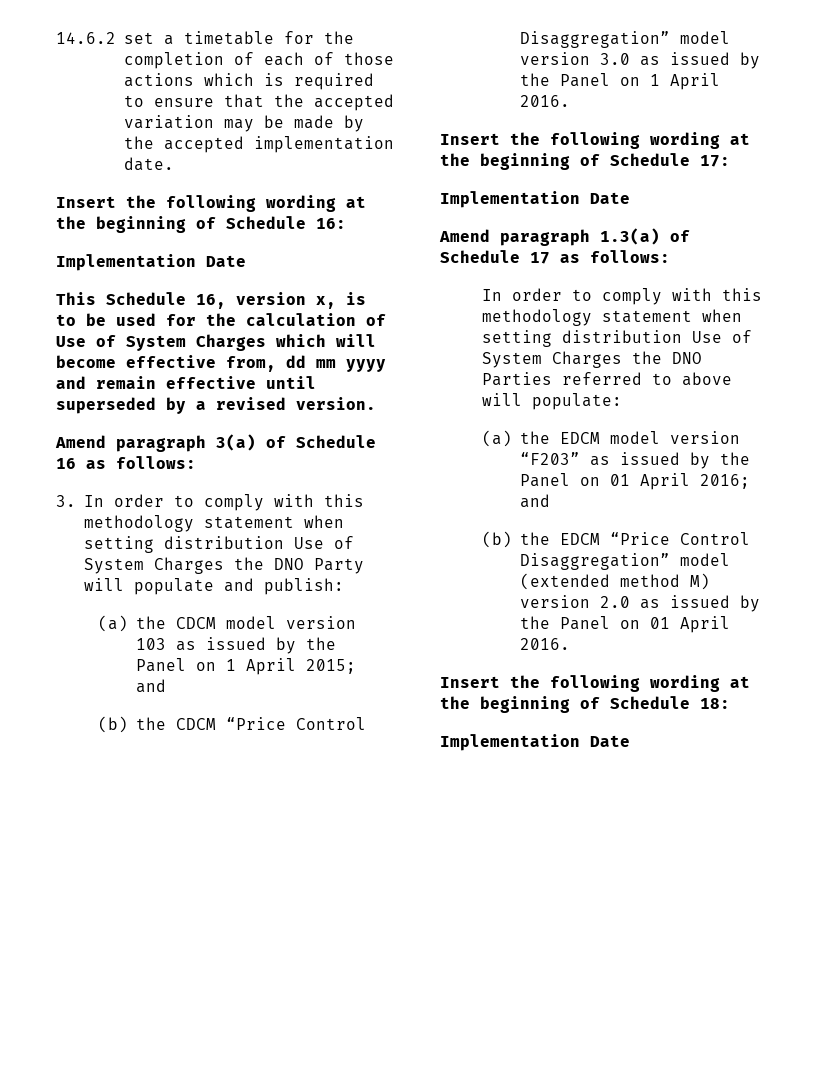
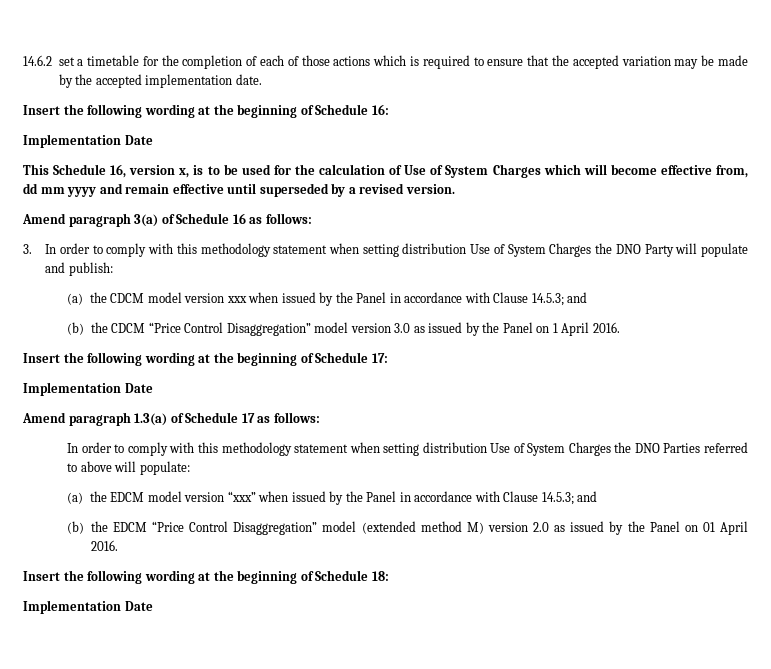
- (a) the CDCM model version 103 as issued by the Panel on 1 April 2015; and
+ (a) the CDCM model version xxx when issued by the Panel in accordance with Clause 14.5.3; and
- (a) the EDCM model version “F203” as issued by the Panel on 01 April 2016; and
+ (a) the EDCM model version “xxx” when issued by the Panel in accordance with Clause 14.5.3; and

